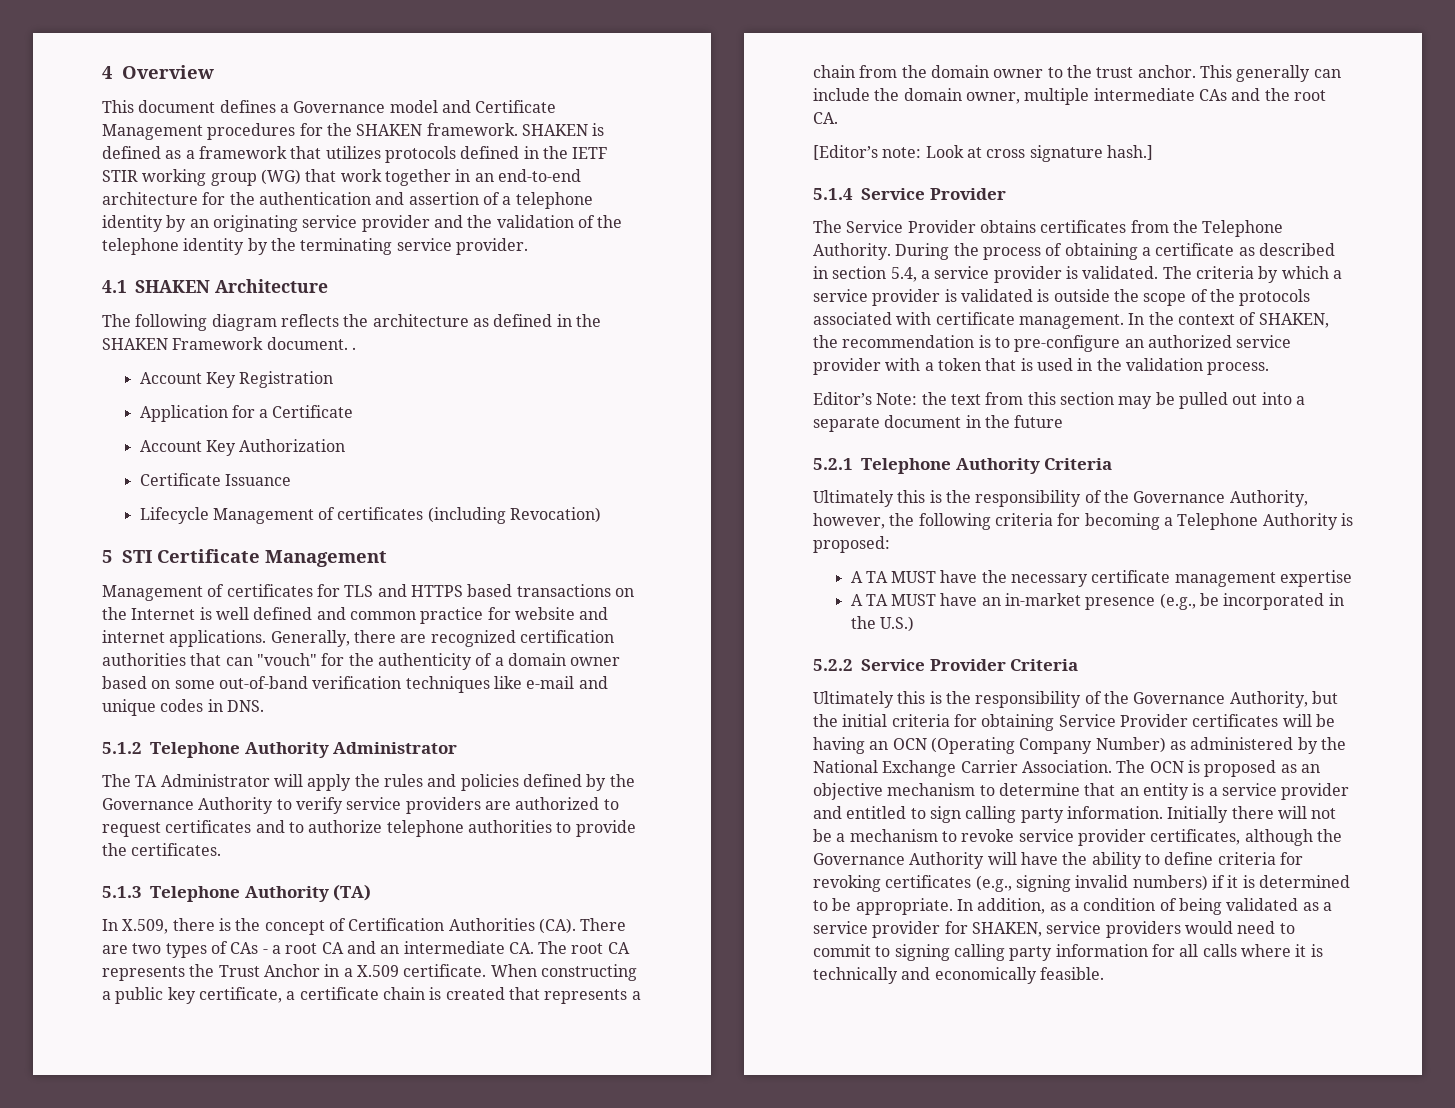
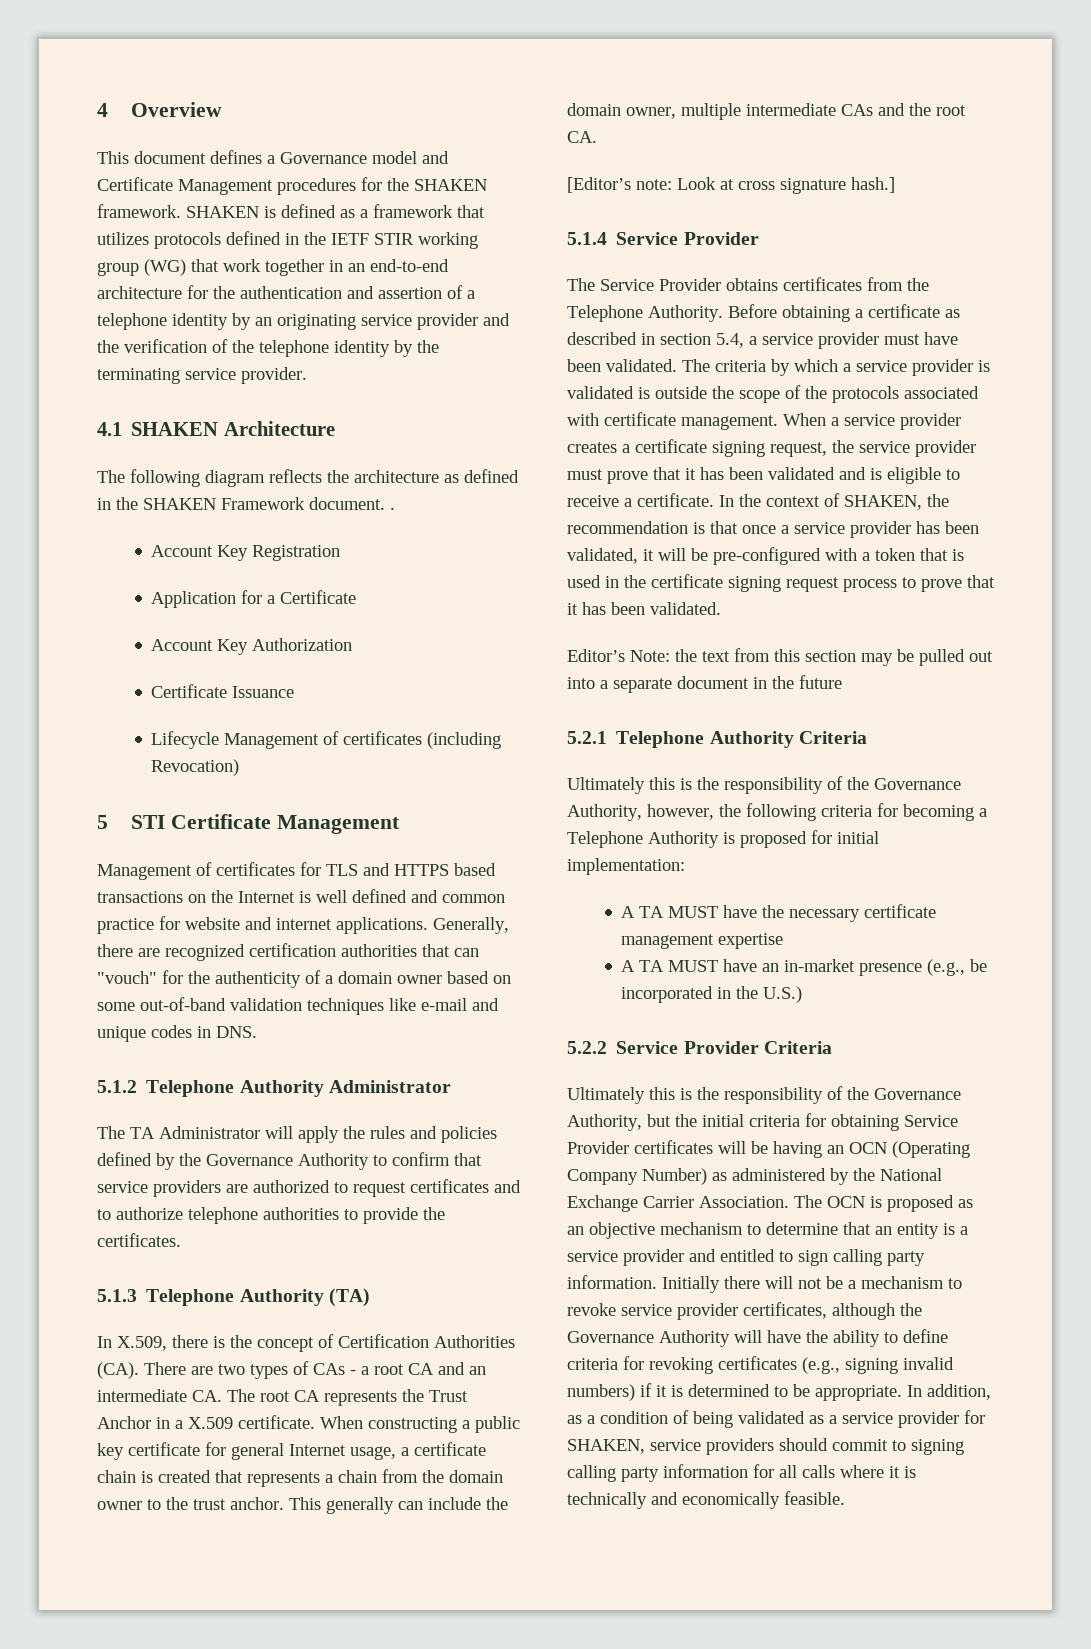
- SHAKEN is defined as a framework that utilizes protocols defined in the IETF STIR working group (WG) that work together in an end-to-end architecture for the authentication and assertion of a telephone identity by an originating service provider and the validation of the telephone identity by the terminating service provider.
+ SHAKEN is defined as a framework that utilizes protocols defined in the IETF STIR working group (WG) that work together in an end-to-end architecture for the authentication and assertion of a telephone identity by an originating service provider and the verification of the telephone identity by the terminating service provider.
- Generally, there are recognized certification authorities that can "vouch" for the authenticity of a domain owner based on some out-of-band verification techniques like e-mail and unique codes in DNS.
+ Generally, there are recognized certification authorities that can "vouch" for the authenticity of a domain owner based on some out-of-band validation techniques like e-mail and unique codes in DNS.
- The TA Administrator will apply the rules and policies defined by the Governance Authority to verify service providers are authorized to request certificates and to authorize telephone authorities to provide the certificates.
+ The TA Administrator will apply the rules and policies defined by the Governance Authority to confirm that service providers are authorized to request certificates and to authorize telephone authorities to provide the certificates.
- When constructing a public key certificate, a certificate chain is created that represents a chain from the domain owner to the trust anchor.
+ When constructing a public key certificate for general Internet usage, a certificate chain is created that represents a chain from the domain owner to the trust anchor.
- During the process of obtaining a certificate as described in section 5.4, a service provider is validated.
+ Before obtaining a certificate as described in section 5.4, a service provider must have been validated.
+ When a service provider creates a certificate signing request, the service provider must prove that it has been validated and is eligible to receive a certificate.
- In the context of SHAKEN, the recommendation is to pre-configure an authorized service provider with a token that is used in the validation process.
+ In the context of SHAKEN, the recommendation is that once a service provider has been validated, it will be pre-configured with a token that is used in the certificate signing request process to prove that it has been validated.
- Ultimately this is the responsibility of the Governance Authority, however, the following criteria for becoming a Telephone Authority is proposed:
+ Ultimately this is the responsibility of the Governance Authority, however, the following criteria for becoming a Telephone Authority is proposed for initial implementation:
- In addition, as a condition of being validated as a service provider for SHAKEN, service providers would need to commit to signing calling party information for all calls where it is technically and economically feasible.
+ In addition, as a condition of being validated as a service provider for SHAKEN, service providers should commit to signing calling party information for all calls where it is technically and economically feasible.

